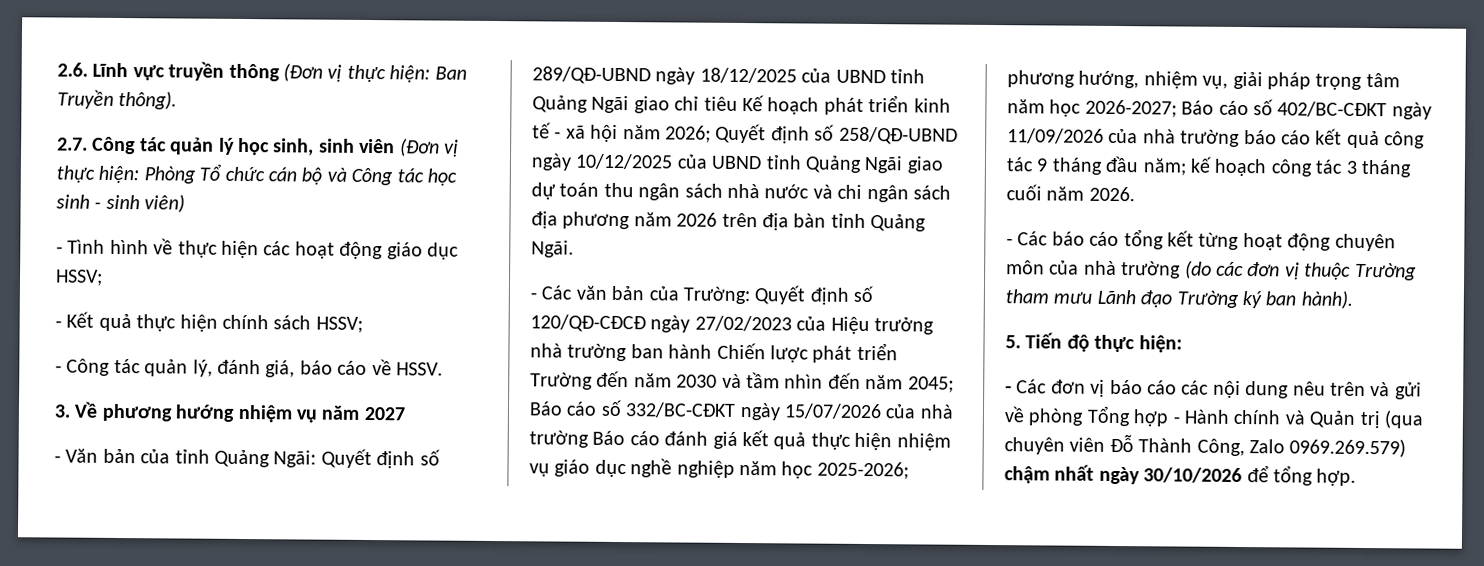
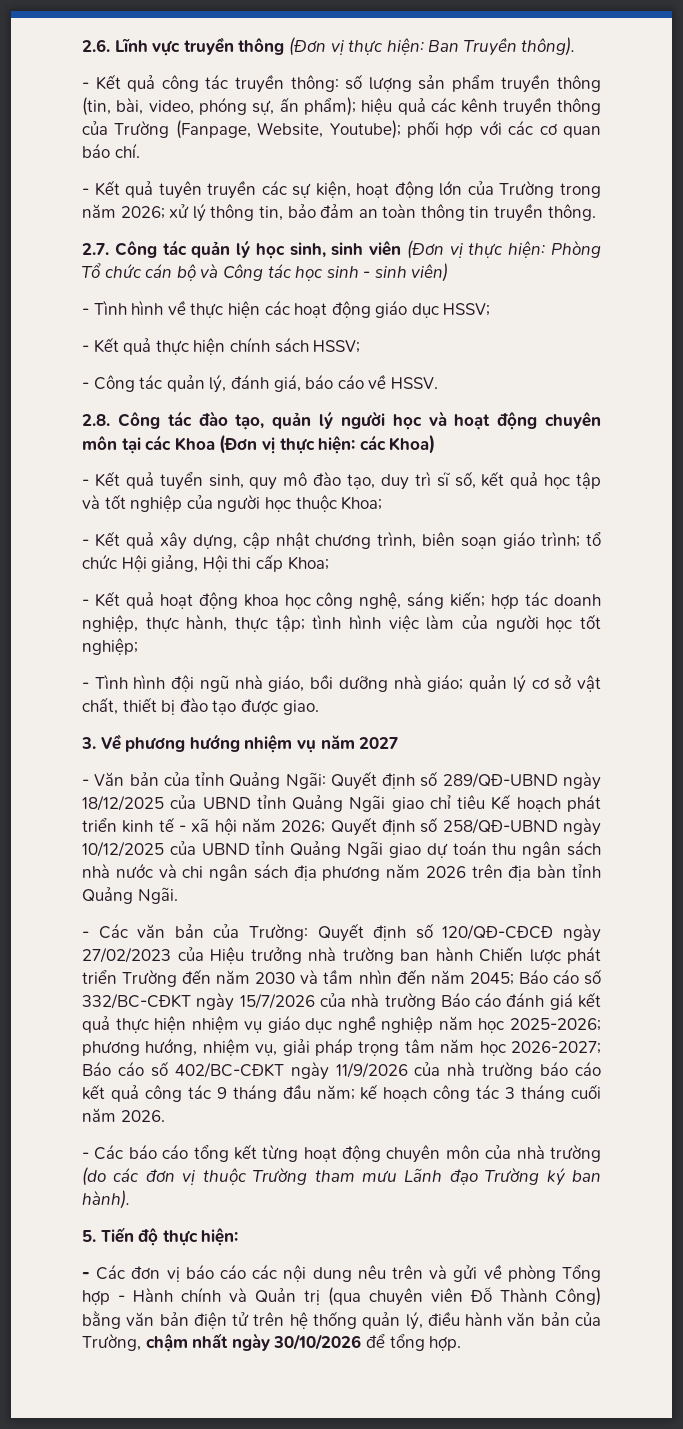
+ - Kết quả công tác truyền thông: số lượng sản phẩm truyền thông (tin, bài, video, phóng sự, ấn phẩm); hiệu quả các kênh truyền thông của Trường (Fanpage, Website, Youtube); phối hợp với các cơ quan báo chí.
+ - Kết quả tuyên truyền các sự kiện, hoạt động lớn của Trường trong năm 2026; xử lý thông tin, bảo đảm an toàn thông tin truyền thông.
+ 2.8. Công tác đào tạo, quản lý người học và hoạt động chuyên môn tại các Khoa (Đơn vị thực hiện: các Khoa)
+ - Kết quả tuyển sinh, quy mô đào tạo, duy trì sĩ số, kết quả học tập và tốt nghiệp của người học thuộc Khoa;
+ - Kết quả xây dựng, cập nhật chương trình, biên soạn giáo trình; tổ chức Hội giảng, Hội thi cấp Khoa;
+ - Kết quả hoạt động khoa học công nghệ, sáng kiến; hợp tác doanh nghiệp, thực hành, thực tập; tình hình việc làm của người học tốt nghiệp;
+ - Tình hình đội ngũ nhà giáo, bồi dưỡng nhà giáo; quản lý cơ sở vật chất, thiết bị đào tạo được giao.
- Báo cáo số 332/BC-CĐKT ngày 15/07/2026 của nhà trường Báo cáo đánh giá kết quả thực hiện nhiệm vụ giáo dục nghề nghiệp năm học 2025-2026;
+ Báo cáo số 332/BC-CĐKT ngày 15/7/2026 của nhà trường Báo cáo đánh giá kết quả thực hiện nhiệm vụ giáo dục nghề nghiệp năm học 2025-2026;
- Báo cáo số 402/BC-CĐKT ngày 11/09/2026 của nhà trường báo cáo kết quả công tác 9 tháng đầu năm;
+ Báo cáo số 402/BC-CĐKT ngày 11/9/2026 của nhà trường báo cáo kết quả công tác 9 tháng đầu năm;
- - Các đơn vị báo cáo các nội dung nêu trên và gửi về phòng Tổng hợp - Hành chính và Quản trị (qua chuyên viên Đỗ Thành Công, Zalo 0969.269.579) chậm nhất ngày 30/10/2026 để tổng hợp.
+ - Các đơn vị báo cáo các nội dung nêu trên và gửi về phòng Tổng hợp - Hành chính và Quản trị (qua chuyên viên Đỗ Thành Công) bằng văn bản điện tử trên hệ thống quản lý, điều hành văn bản của Trường, chậm nhất ngày 30/10/2026 để tổng hợp.

